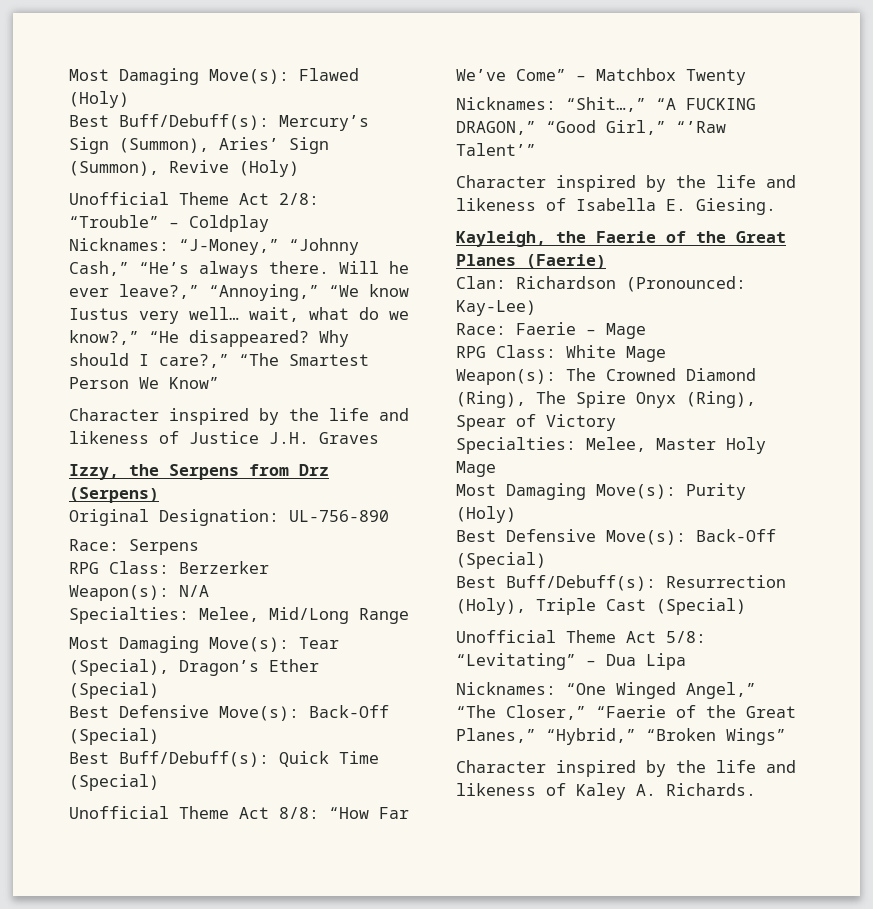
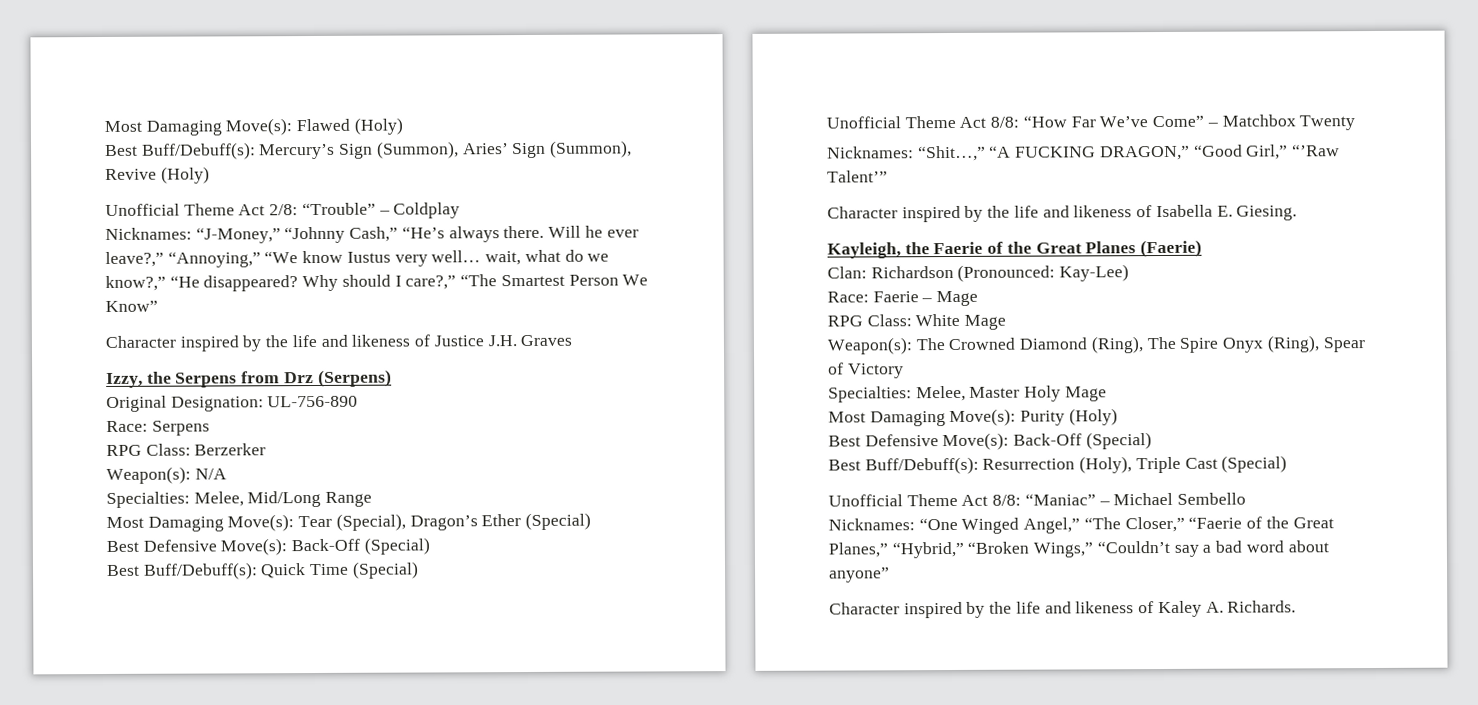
- Unofficial Theme Act 5/8: “Levitating” – Dua Lipa
+ Unofficial Theme Act 8/8: “Maniac” – Michael Sembello
- Nicknames: “One Winged Angel,” “The Closer,” “Faerie of the Great Planes,” “Hybrid,” “Broken Wings”
+ Nicknames: “One Winged Angel,” “The Closer,” “Faerie of the Great Planes,” “Hybrid,” “Broken Wings,” “Couldn’t say a bad word about anyone”

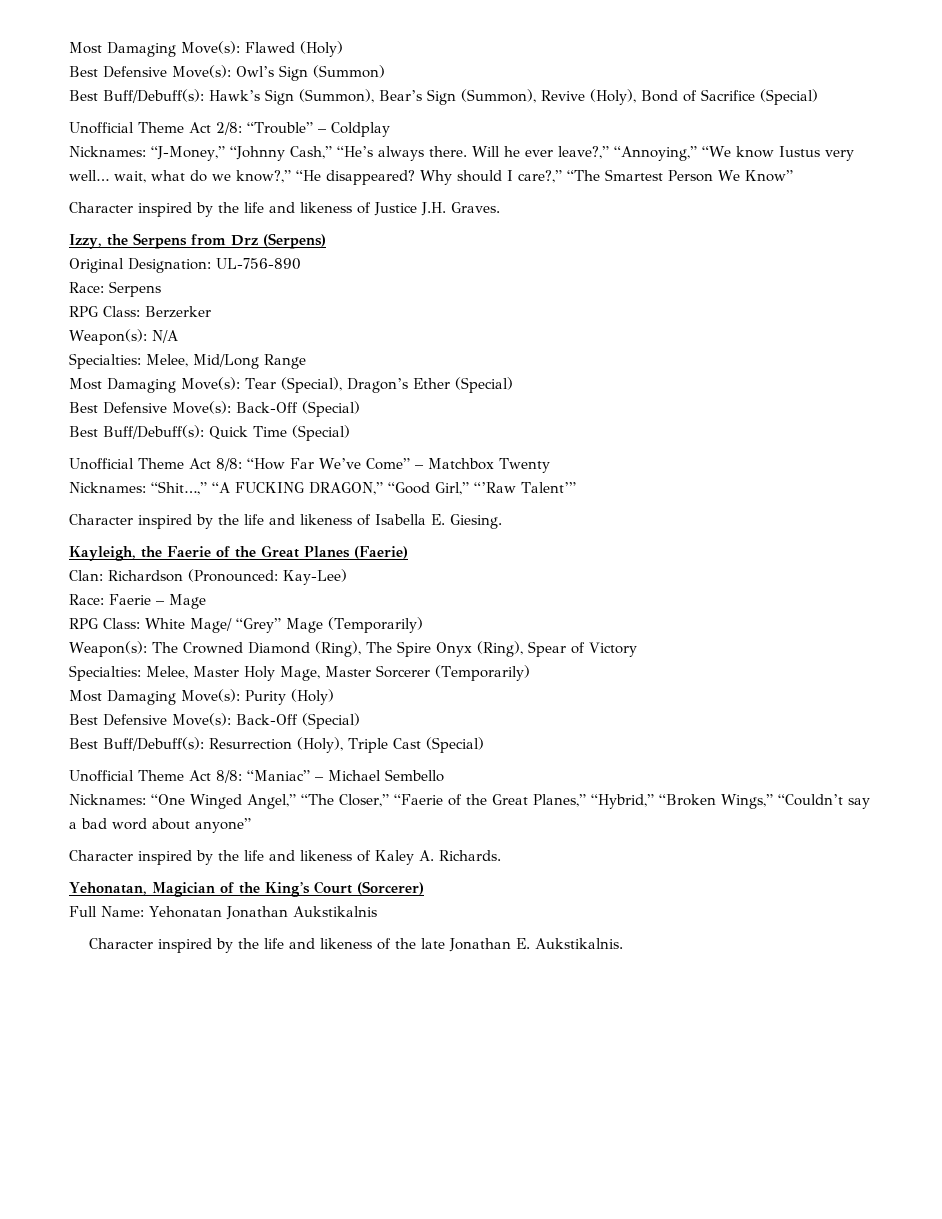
- Best Buff/Debuff(s): Mercury’s Sign (Summon), Aries’ Sign (Summon), Revive (Holy)
+ Best Defensive Move(s): Owl’s Sign (Summon)
+ Best Buff/Debuff(s): Hawk’s Sign (Summon), Bear’s Sign (Summon), Revive (Holy), Bond of Sacrifice (Special)
- Character inspired by the life and likeness of Justice J.H. Graves
+ Character inspired by the life and likeness of Justice J.H. Graves.
- RPG Class: White Mage
+ RPG Class: White Mage/ “Grey” Mage (Temporarily)
- Specialties: Melee, Master Holy Mage
+ Specialties: Melee, Master Holy Mage, Master Sorcerer (Temporarily)
+ Yehonatan, Magician of the King’s Court (Sorcerer)
+ Full Name: Yehonatan Jonathan Aukstikalnis
+ Character inspired by the life and likeness of the late Jonathan E. Aukstikalnis.

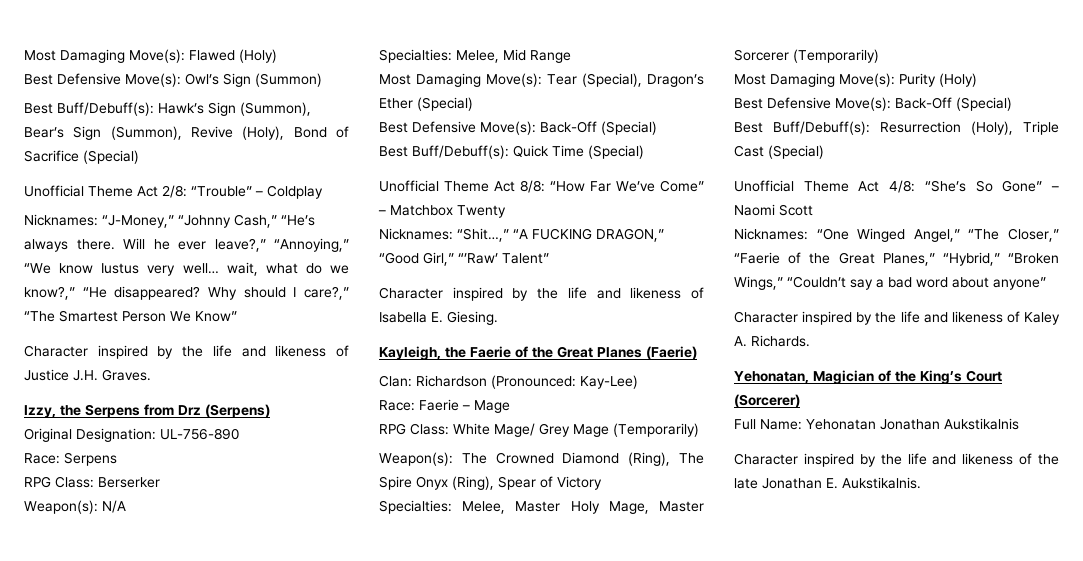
- RPG Class: Berzerker
+ RPG Class: Berserker
- Specialties: Melee, Mid/Long Range
+ Specialties: Melee, Mid Range
- Nicknames: “Shit…,” “A FUCKING DRAGON,” “Good Girl,” “’Raw Talent’”
+ Nicknames: “Shit…,” “A FUCKING DRAGON,” “Good Girl,” “’Raw’ Talent”
- RPG Class: White Mage/ “Grey” Mage (Temporarily)
+ RPG Class: White Mage/ Grey Mage (Temporarily)
- Unofficial Theme Act 8/8: “Maniac” – Michael Sembello
+ Unofficial Theme Act 4/8: “She’s So Gone” – Naomi Scott

